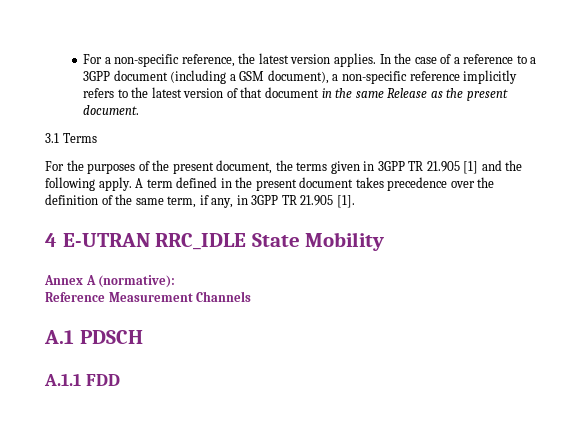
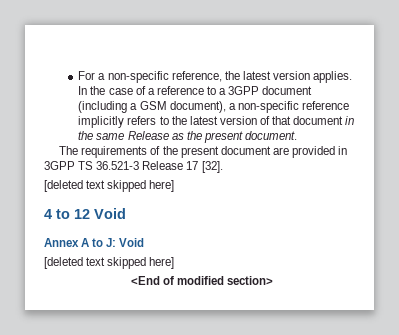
- 3.1 Terms
- For the purposes of the present document, the terms given in 3GPP TR 21.905 [1] and the following apply. A term defined in the present document takes precedence over the definition of the same term, if any, in 3GPP TR 21.905 [1].
- 4 E-UTRAN RRC_IDLE State Mobility
- Annex A (normative):
- Reference Measurement Channels
- A.1 PDSCH
- A.1.1 FDD
+ The requirements of the present document are provided in 3GPP TS 36.521-3 Release 17 [32].
+ [deleted text skipped here]
+ 4 to 12 Void
+ Annex A to J: Void
+ [deleted text skipped here]
+ <End of modified section>

